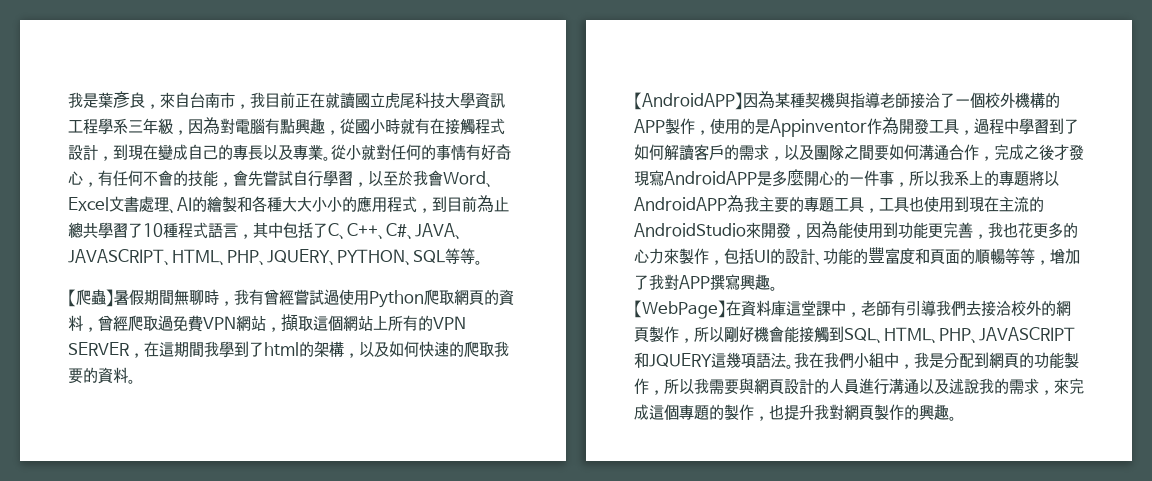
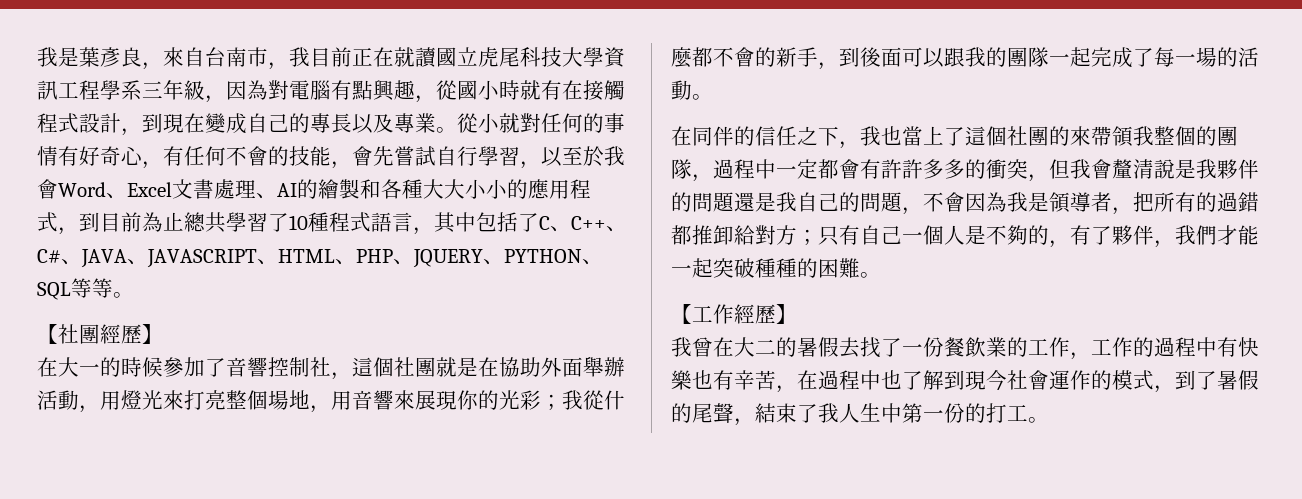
- 【爬蟲】暑假期間無聊時，我有曾經嘗試過使用Python爬取網頁的資料，曾經爬取過免費VPN網站，擷取這個網站上所有的VPN SERVER，在這期間我學到了html的架構，以及如何快速的爬取我要的資料。
- 【AndroidAPP】因為某種契機與指導老師接洽了一個校外機構的APP製作，使用的是Appinventor作為開發工具，過程中學習到了如何解讀客戶的需求，以及團隊之間要如何溝通合作，完成之後才發現寫AndroidAPP是多麼開心的一件事，所以我系上的專題將以AndroidAPP為我主要的專題工具，工具也使用到現在主流的AndroidStudio來開發，因為能使用到功能更完善，我也花更多的心力來製作，包括UI的設計、功能的豐富度和頁面的順暢等等，增加了我對APP撰寫興趣。
- 【WebPage】在資料庫這堂課中，老師有引導我們去接洽校外的網頁製作，所以剛好機會能接觸到SQL、HTML、PHP、JAVASCRIPT和JQUERY這幾項語法。我在我們小組中，我是分配到網頁的功能製作，所以我需要與網頁設計的人員進行溝通以及述說我的需求，來完成這個專題的製作，也提升我對網頁製作的興趣。
+ 【社團經歷】
+ 在大一的時候參加了音響控制社，這個社團就是在協助外面舉辦活動，用燈光來打亮整個場地，用音響來展現你的光彩；我從什麼都不會的新手，到後面可以跟我的團隊一起完成了每一場的活動。
+ 在同伴的信任之下，我也當上了這個社團的來帶領我整個的團隊，過程中一定都會有許許多多的衝突，但我會釐清說是我夥伴的問題還是我自己的問題，不會因為我是領導者，把所有的過錯都推卸給對方；只有自己一個人是不夠的，有了夥伴，我們才能一起突破種種的困難。
+ 【工作經歷】
+ 我曾在大二的暑假去找了一份餐飲業的工作，工作的過程中有快樂也有辛苦，在過程中也了解到現今社會運作的模式，到了暑假的尾聲，結束了我人生中第一份的打工。

